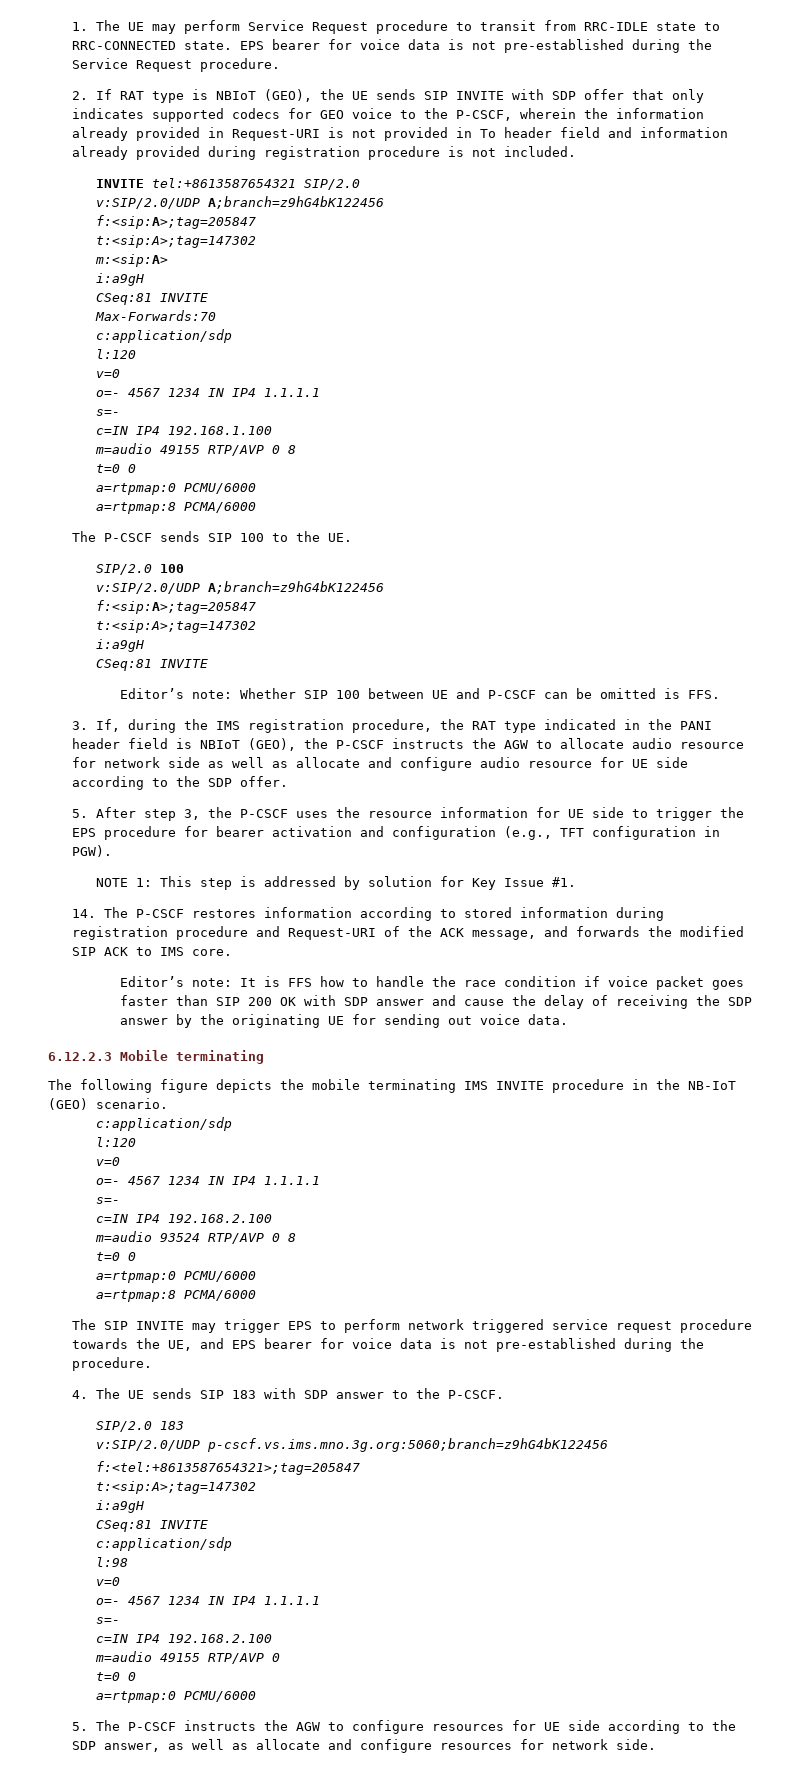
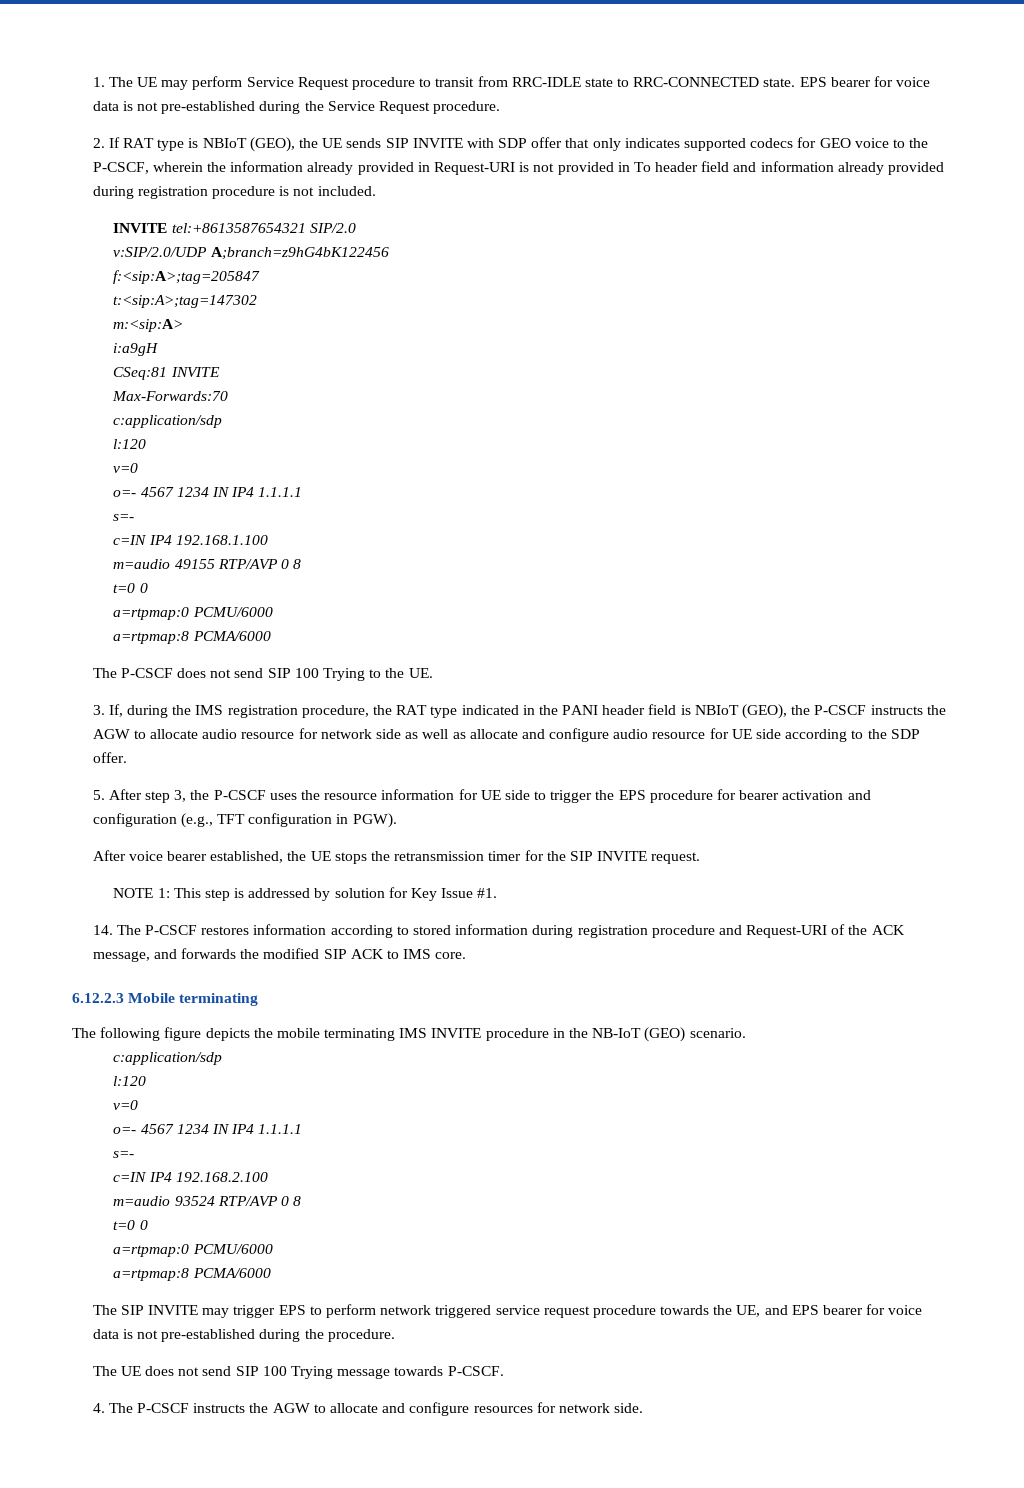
- The P-CSCF sends SIP 100 to the UE.
+ The P-CSCF does not send SIP 100 Trying to the UE.
- SIP/2.0 100
- v:SIP/2.0/UDP A;branch=z9hG4bK122456
- f:<sip:A>;tag=205847
- t:<sip:A>;tag=147302
- i:a9gH
- CSeq:81 INVITE
- Editor’s note: Whether SIP 100 between UE and P-CSCF can be omitted is FFS.
+ After voice bearer established, the UE stops the retransmission timer for the SIP INVITE request.
- Editor’s note: It is FFS how to handle the race condition if voice packet goes faster than SIP 200 OK with SDP answer and cause the delay of receiving the SDP answer by the originating UE for sending out voice data.
- 4. The UE sends SIP 183 with SDP answer to the P-CSCF.
- SIP/2.0 183
- v:SIP/2.0/UDP p-cscf.vs.ims.mno.3g.org:5060;branch=z9hG4bK122456
- f:<tel:+8613587654321>;tag=205847
- t:<sip:A>;tag=147302
- i:a9gH
- CSeq:81 INVITE
- c:application/sdp
- l:98
- v=0
- o=- 4567 1234 IN IP4 1.1.1.1
- s=-
- c=IN IP4 192.168.2.100
- m=audio 49155 RTP/AVP 0
- t=0 0
- a=rtpmap:0 PCMU/6000
- 5. The P-CSCF instructs the AGW to configure resources for UE side according to the SDP answer, as well as allocate and configure resources for network side.
+ The UE does not send SIP 100 Trying message towards P-CSCF.
+ 4. The P-CSCF instructs the AGW to allocate and configure resources for network side.

